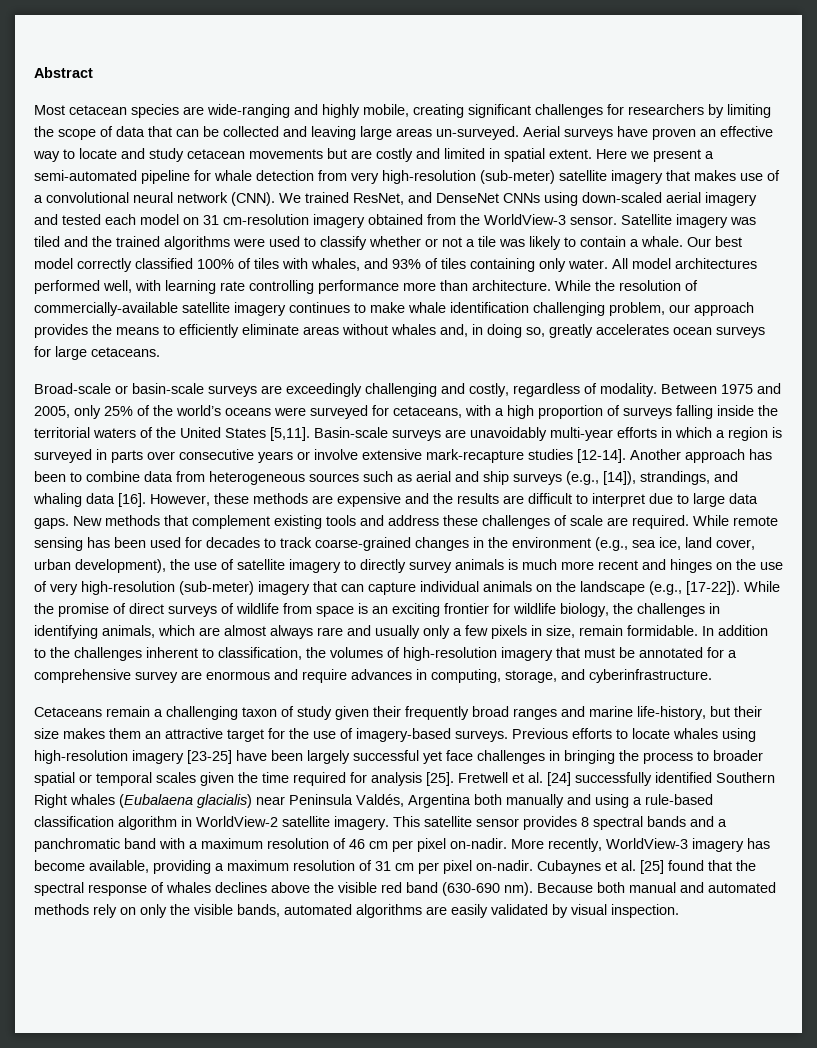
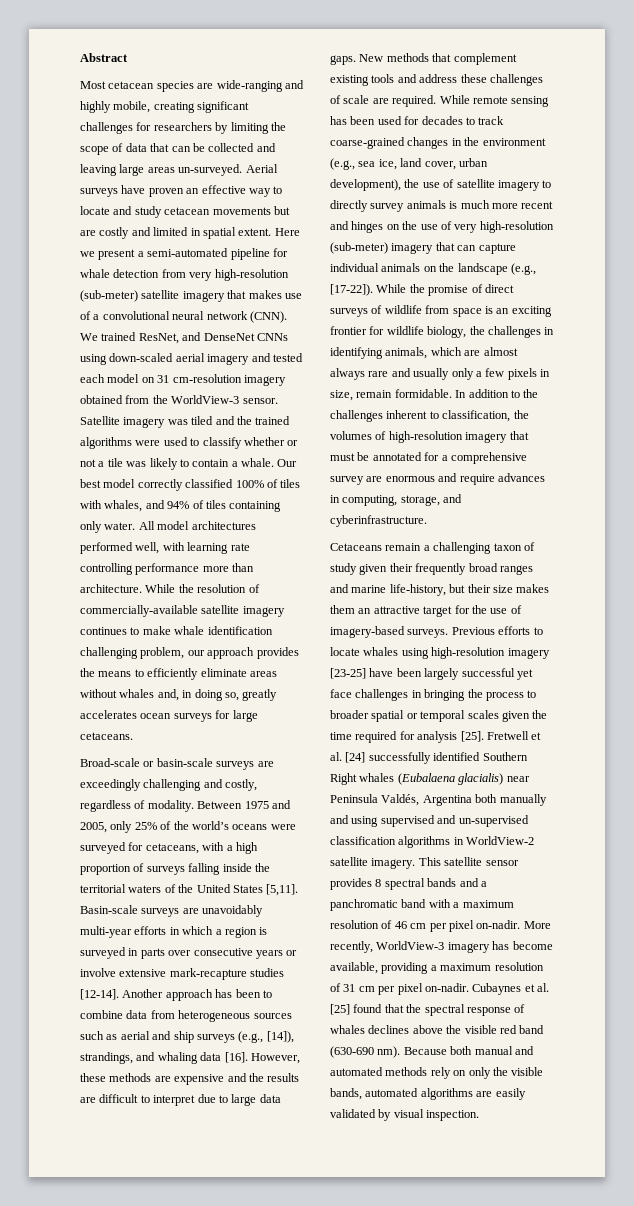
- Our best model correctly classified 100% of tiles with whales, and 93% of tiles containing only water.
+ Our best model correctly classified 100% of tiles with whales, and 94% of tiles containing only water.
- Fretwell et al. [24] successfully identified Southern Right whales (Eubalaena glacialis) near Peninsula Valdés, Argentina both manually and using a rule-based classification algorithm in WorldView-2 satellite imagery.
+ Fretwell et al. [24] successfully identified Southern Right whales (Eubalaena glacialis) near Peninsula Valdés, Argentina both manually and using supervised and un-supervised classification algorithms in WorldView-2 satellite imagery.

